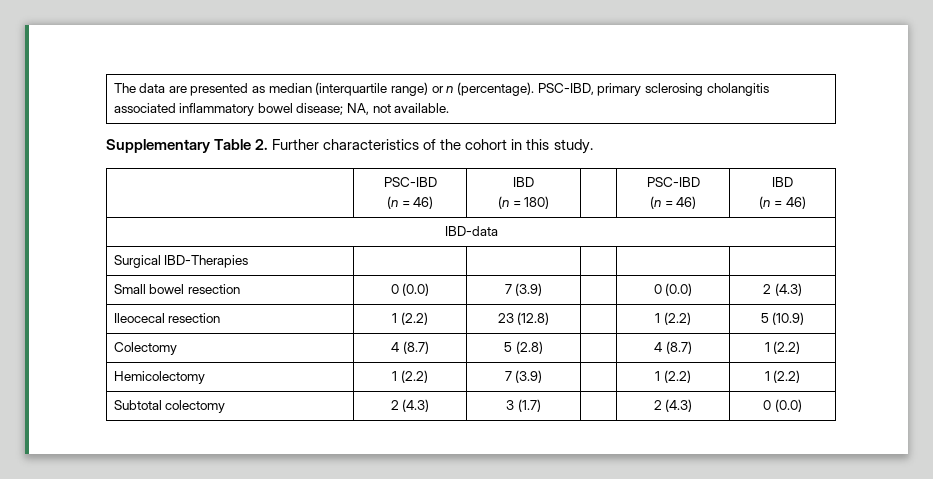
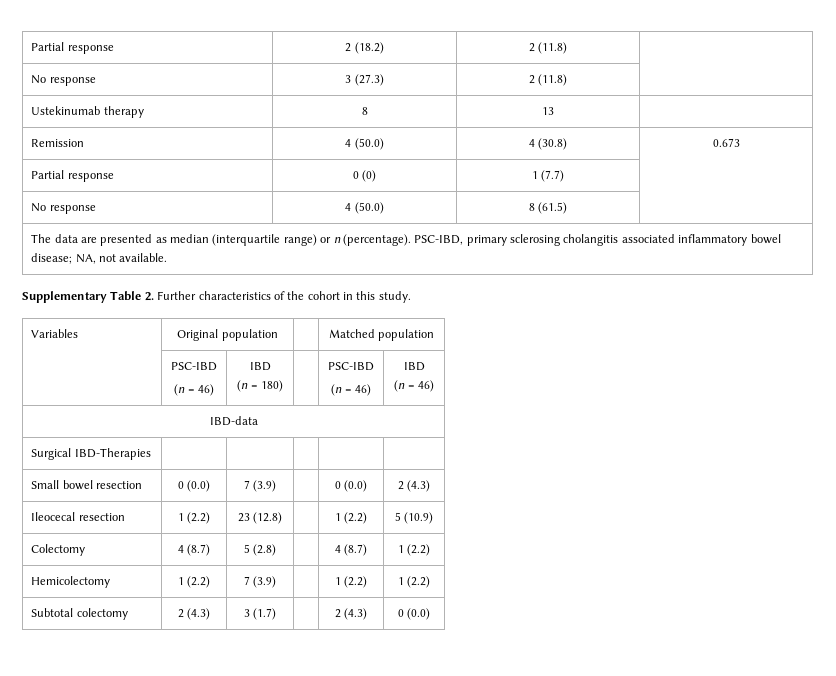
+ Partial response | 2 (18.2) | 2 (11.8) |
+ No response | 3 (27.3) | 2 (11.8) |
+ Ustekinumab therapy | 8 | 13 |
+ Remission | 4 (50.0) | 4 (30.8) | 0.673
+ Partial response | 0 (0) | 1 (7.7) |
+ No response | 4 (50.0) | 8 (61.5) |
+ Variables | Original population | | Matched population

